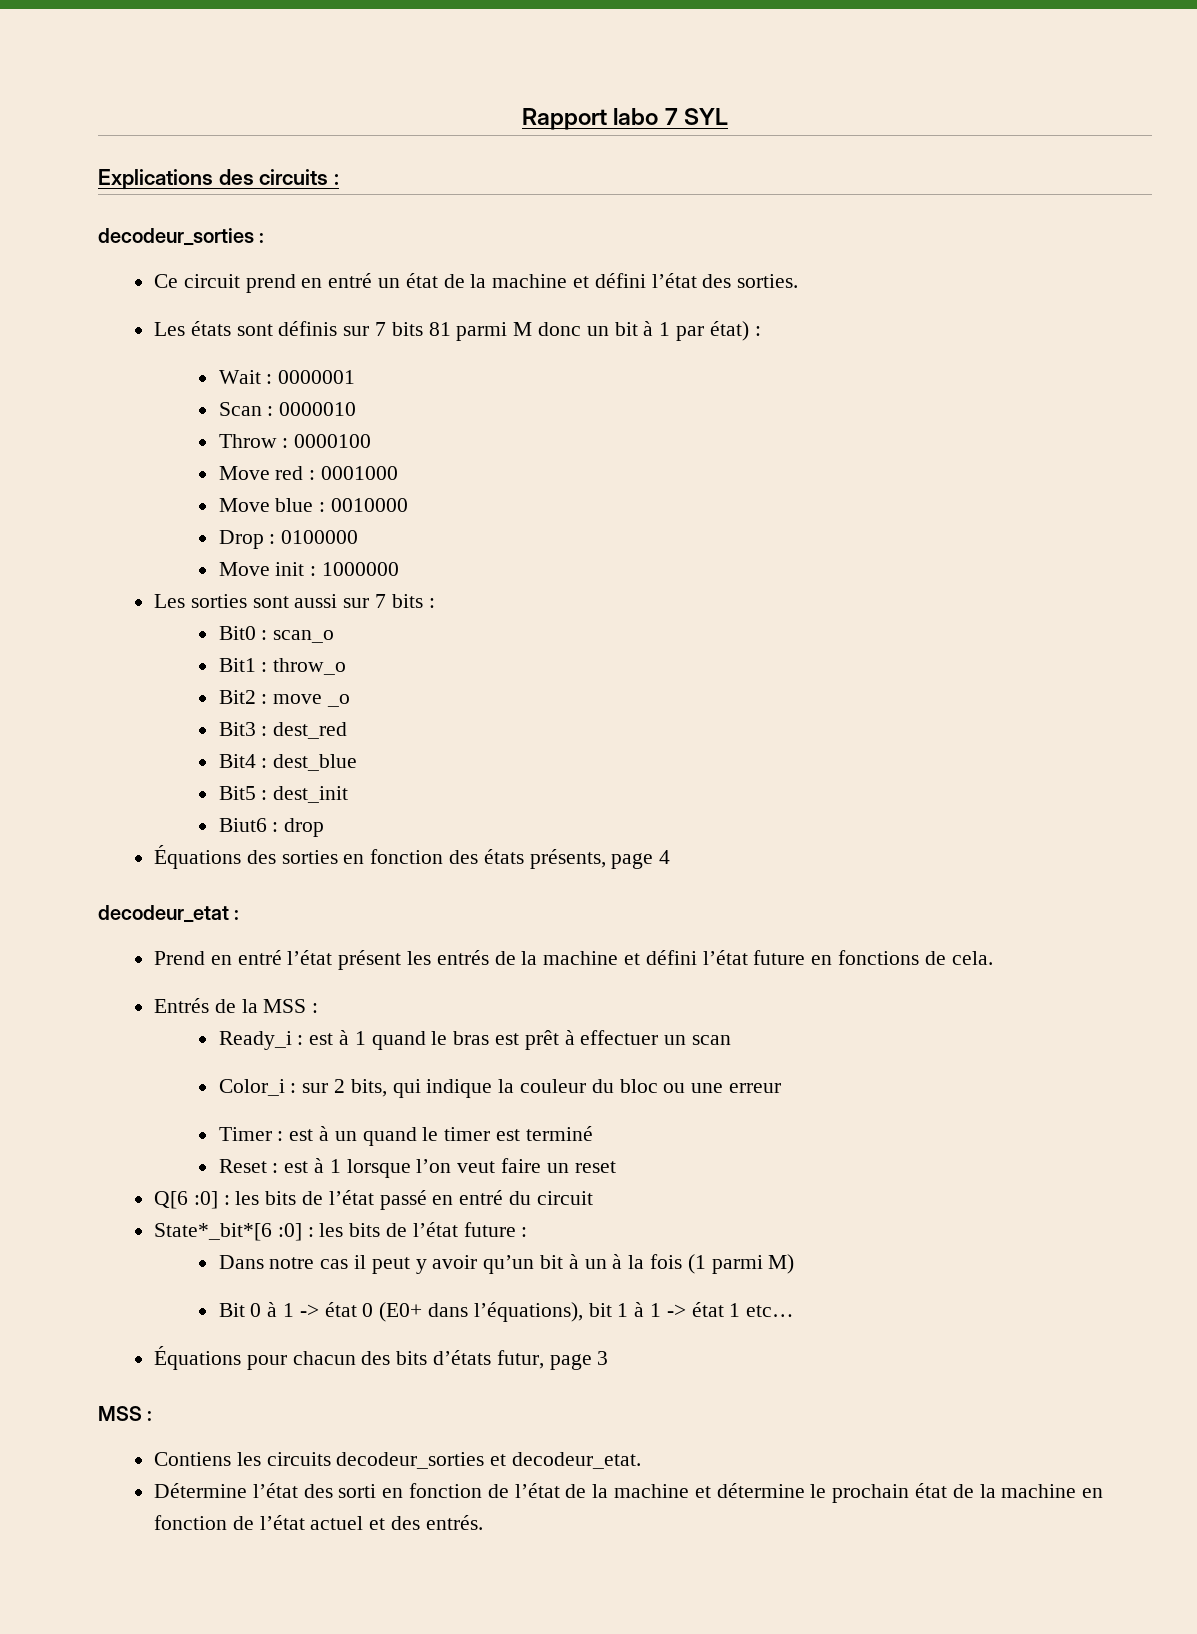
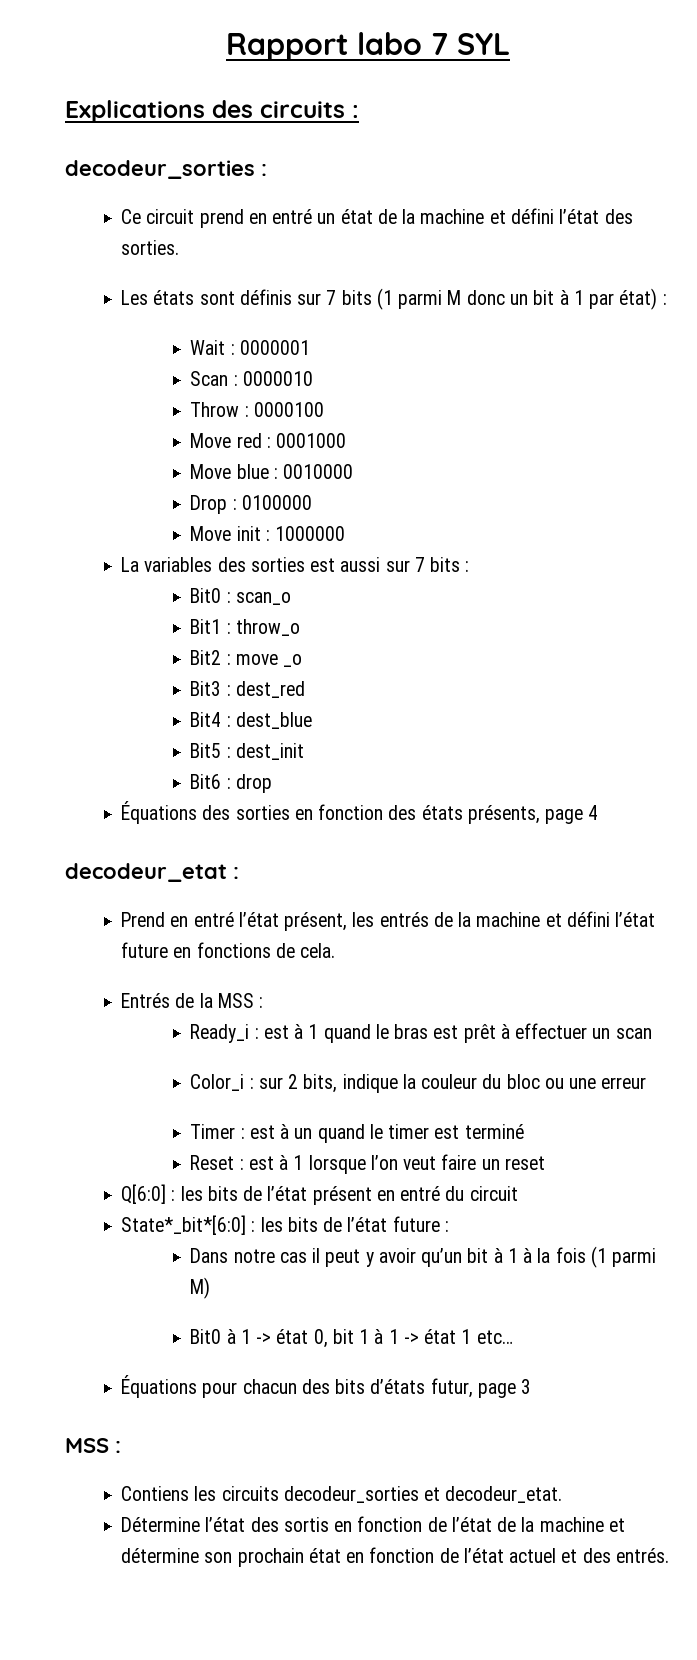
- Les états sont définis sur 7 bits 81 parmi M donc un bit à 1 par état) :
+ Les états sont définis sur 7 bits (1 parmi M donc un bit à 1 par état) :
- Les sorties sont aussi sur 7 bits :
+ La variables des sorties est aussi sur 7 bits :
- Biut6 : drop
+ Bit6 : drop
- Prend en entré l’état présent les entrés de la machine et défini l’état future en fonctions de cela.
+ Prend en entré l’état présent, les entrés de la machine et défini l’état future en fonctions de cela.
- Color_i : sur 2 bits, qui indique la couleur du bloc ou une erreur
+ Color_i : sur 2 bits, indique la couleur du bloc ou une erreur
- Q[6 :0] : les bits de l’état passé en entré du circuit
+ Q[6:0] : les bits de l’état présent en entré du circuit
- State*_bit*[6 :0] : les bits de l’état future :
+ State*_bit*[6:0] : les bits de l’état future :
- Dans notre cas il peut y avoir qu’un bit à un à la fois (1 parmi M)
+ Dans notre cas il peut y avoir qu’un bit à 1 à la fois (1 parmi M)
- Bit 0 à 1 -> état 0 (E0+ dans l’équations), bit 1 à 1 -> état 1 etc…
+ Bit0 à 1 -> état 0, bit 1 à 1 -> état 1 etc…
- Détermine l’état des sorti en fonction de l’état de la machine et détermine le prochain état de la machine en fonction de l’état actuel et des entrés.
+ Détermine l’état des sortis en fonction de l’état de la machine et détermine son prochain état en fonction de l’état actuel et des entrés.

